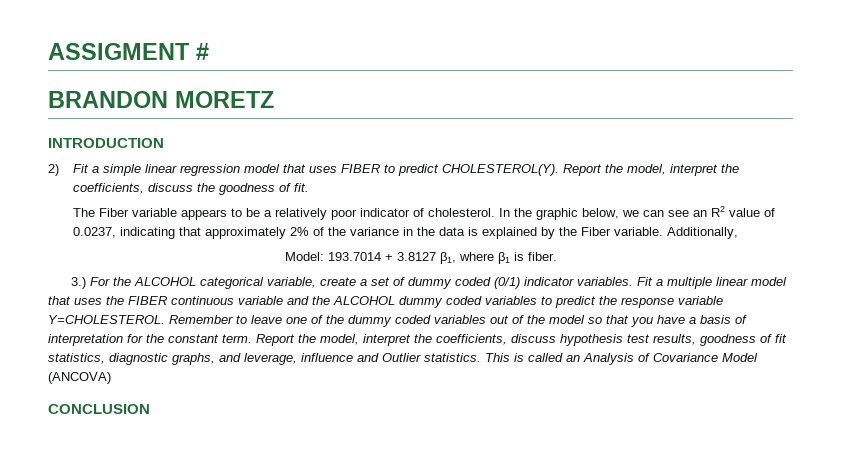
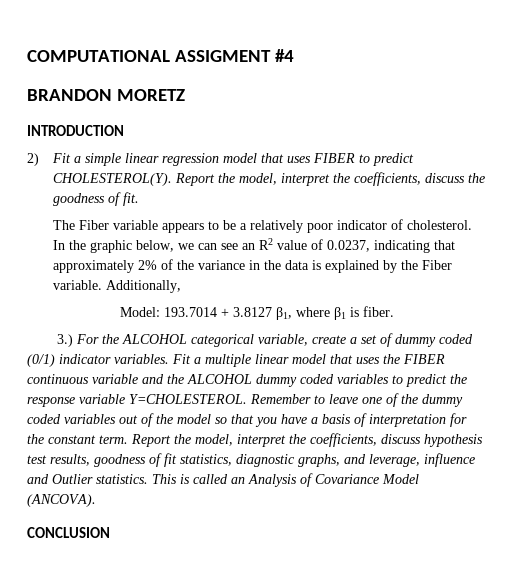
- ASSIGMENT #
+ COMPUTATIONAL ASSIGMENT #4
- This is called an Analysis of Covariance Model (ANCOVA)
+ This is called an Analysis of Covariance Model (ANCOVA).

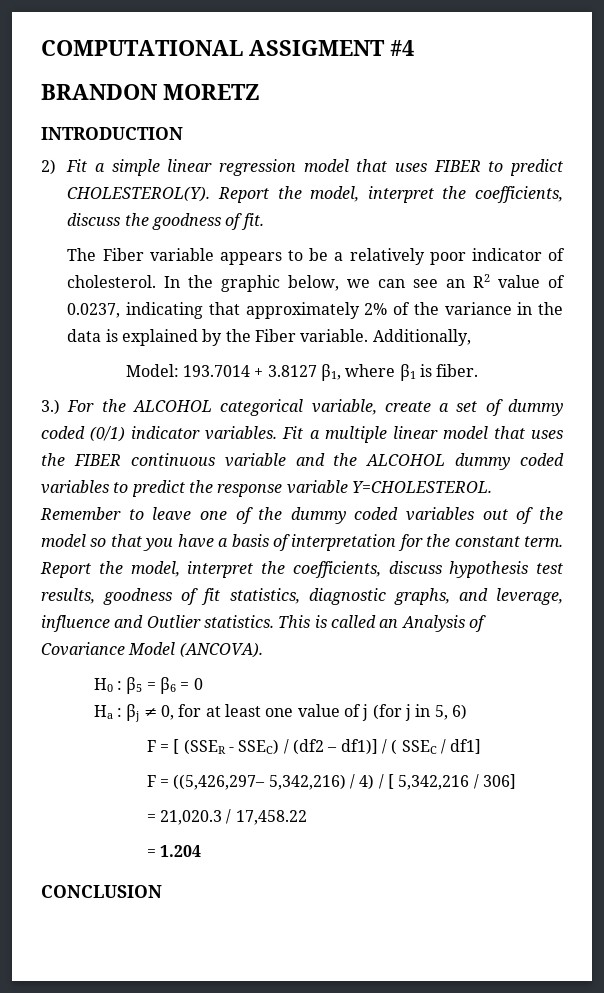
+ H0 : β5 = β6 = 0
+ Ha : βj ≠ 0, for at least one value of j (for j in 5, 6)
+ F = [ (SSER - SSEC) / (df2 – df1)] / ( SSEC / df1]
+ F = ((5,426,297– 5,342,216) / 4) / [ 5,342,216 / 306]
+ = 21,020.3 / 17,458.22
+ = 1.204

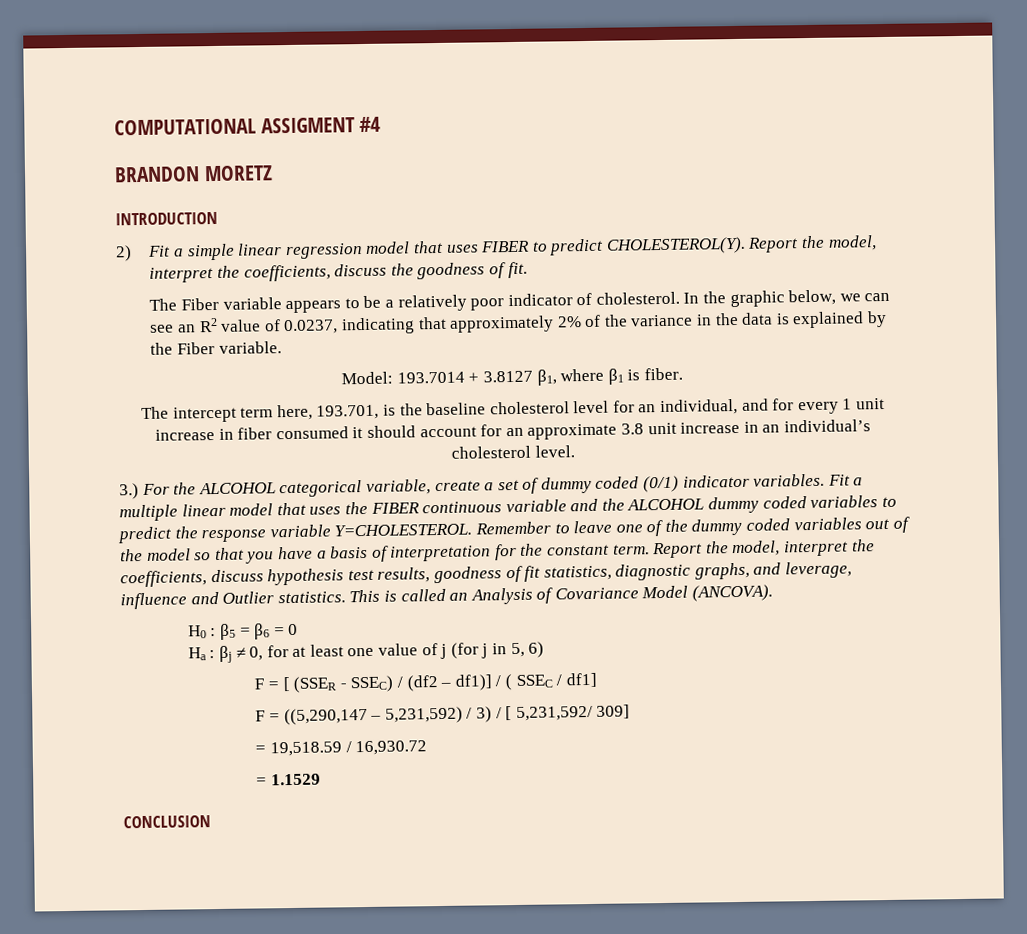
- Additionally,
+ The intercept term here, 193.701, is the baseline cholesterol level for an individual, and for every 1 unit increase in fiber consumed it should account for an approximate 3.8 unit increase in an individual’s cholesterol level.
- F = ((5,426,297– 5,342,216) / 4) / [ 5,342,216 / 306]
- = 21,020.3 / 17,458.22
- = 1.204
+ F = ((5,290,147 – 5,231,592) / 3) / [ 5,231,592/ 309]
+ = 19,518.59 / 16,930.72
+ = 1.1529

